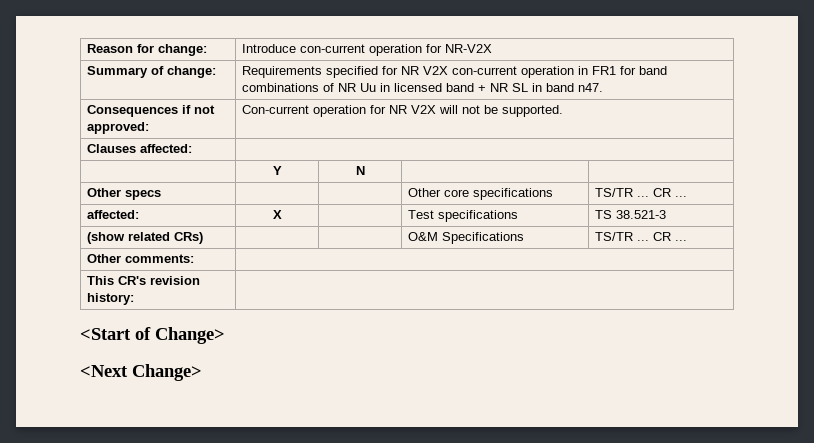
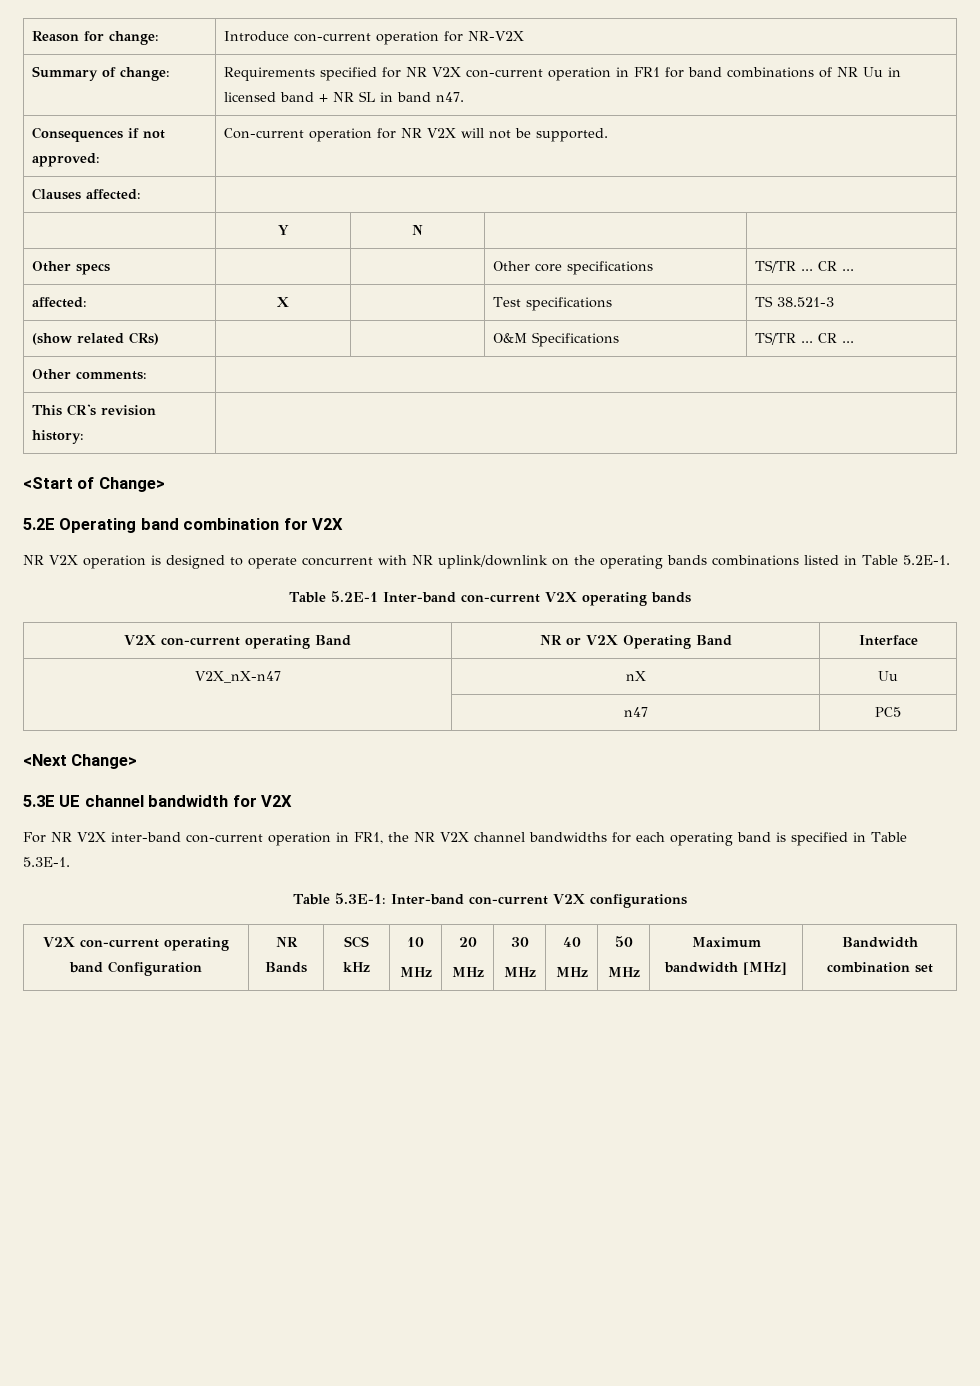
+ 5.2E Operating band combination for V2X
+ NR V2X operation is designed to operate concurrent with NR uplink/downlink on the operating bands combinations listed in Table 5.2E-1.
+ Table 5.2E-1 Inter-band con-current V2X operating bands
+ V2X con-current operating Band | NR or V2X Operating Band | Interface
+ V2X_nX-n47 | nX | Uu
+ | n47 | PC5
  <Next Change>
+ 5.3E UE channel bandwidth for V2X
+ For NR V2X inter-band con-current operation in FR1, the NR V2X channel bandwidths for each operating band is specified in Table 5.3E-1.
+ Table 5.3E-1: Inter-band con-current V2X configurations
+ V2X con-current operating band Configuration | NR Bands | SCS kHz | 10
+ MHz | 20
+ MHz | 30
+ MHz | 40
+ MHz | 50
+ MHz | Maximum bandwidth [MHz] | Bandwidth combination set

